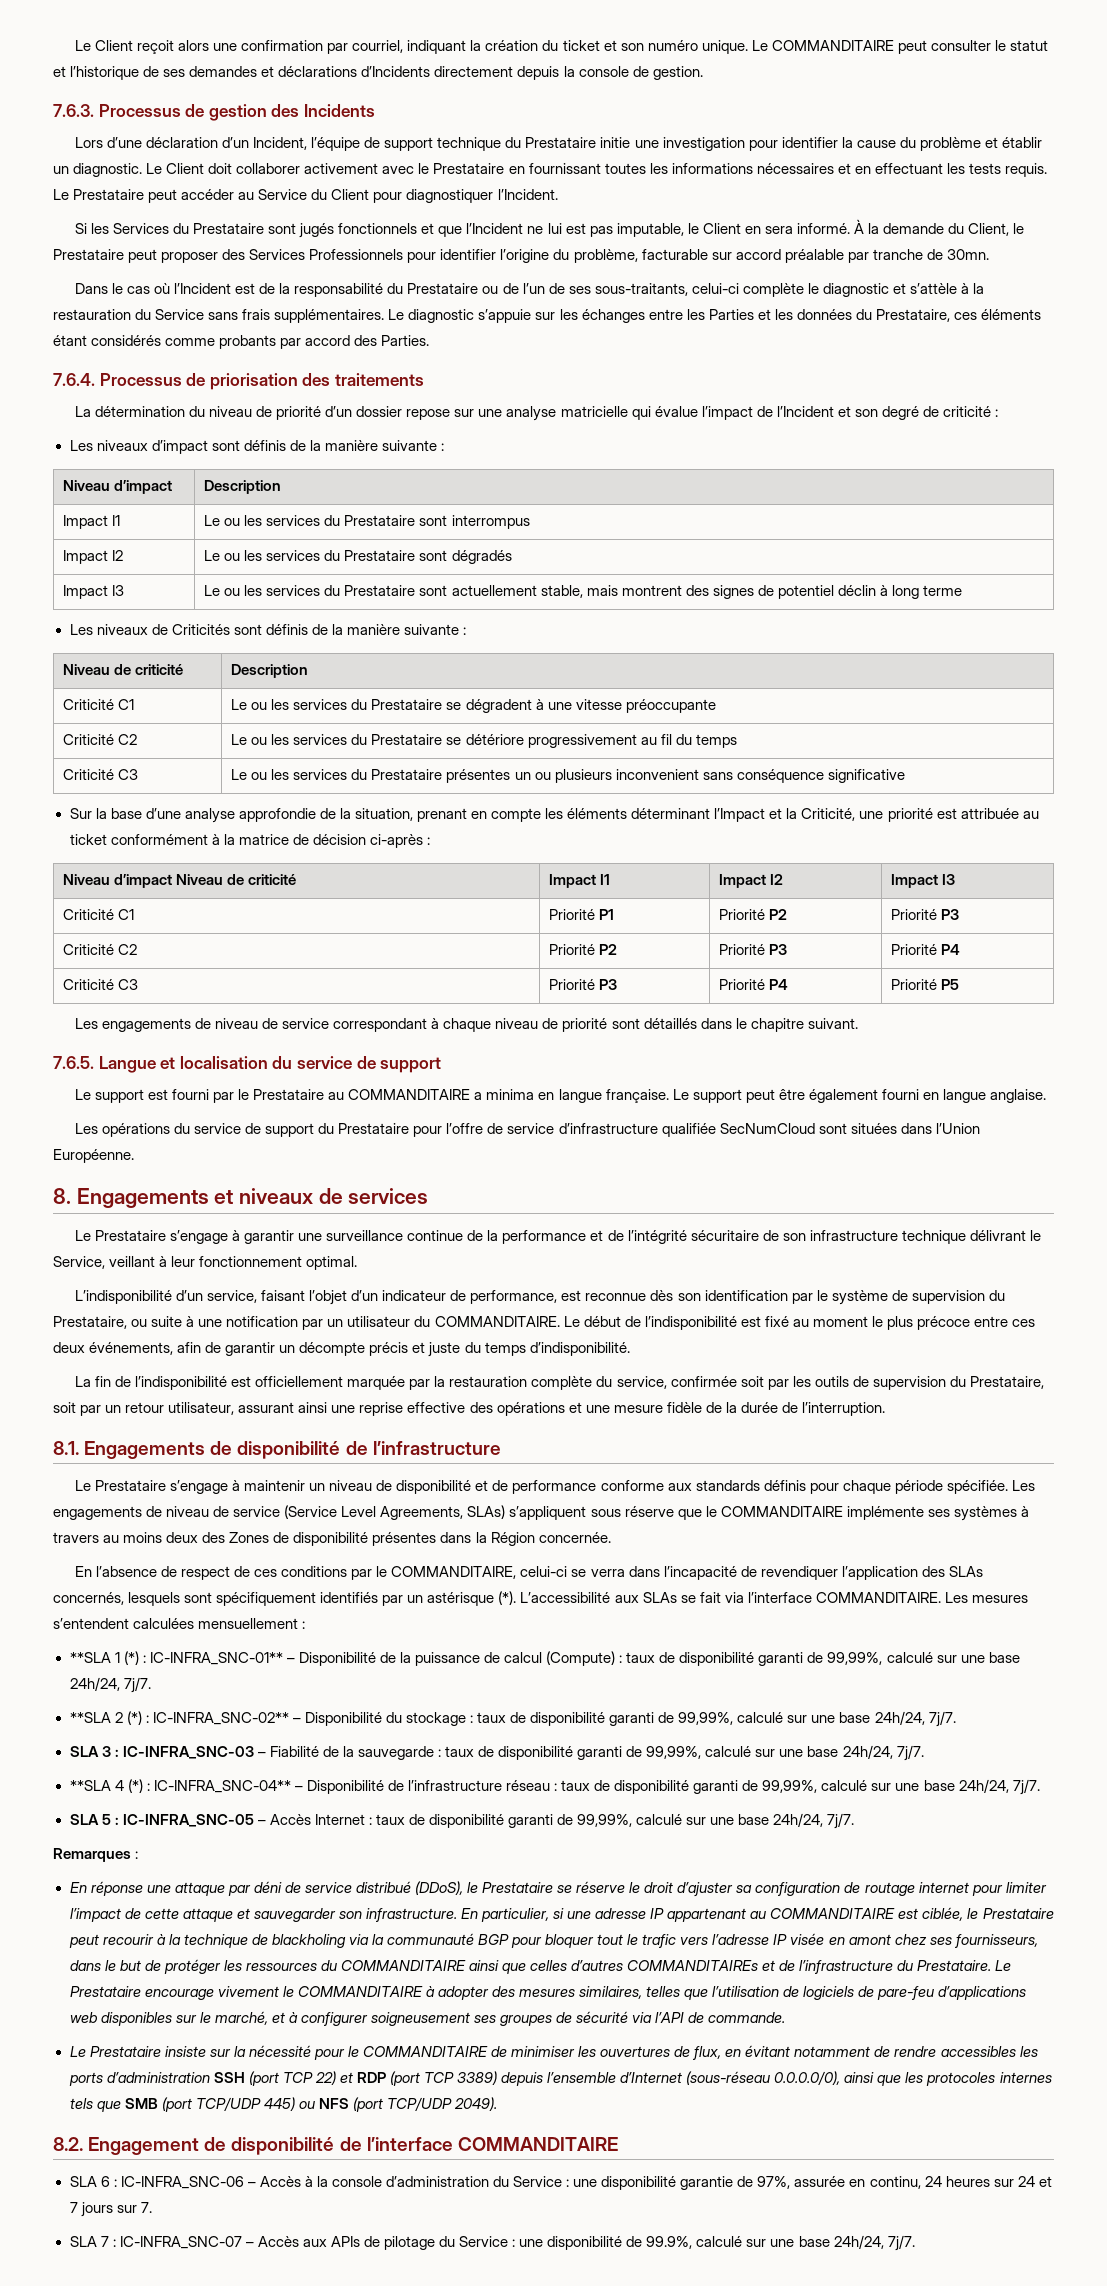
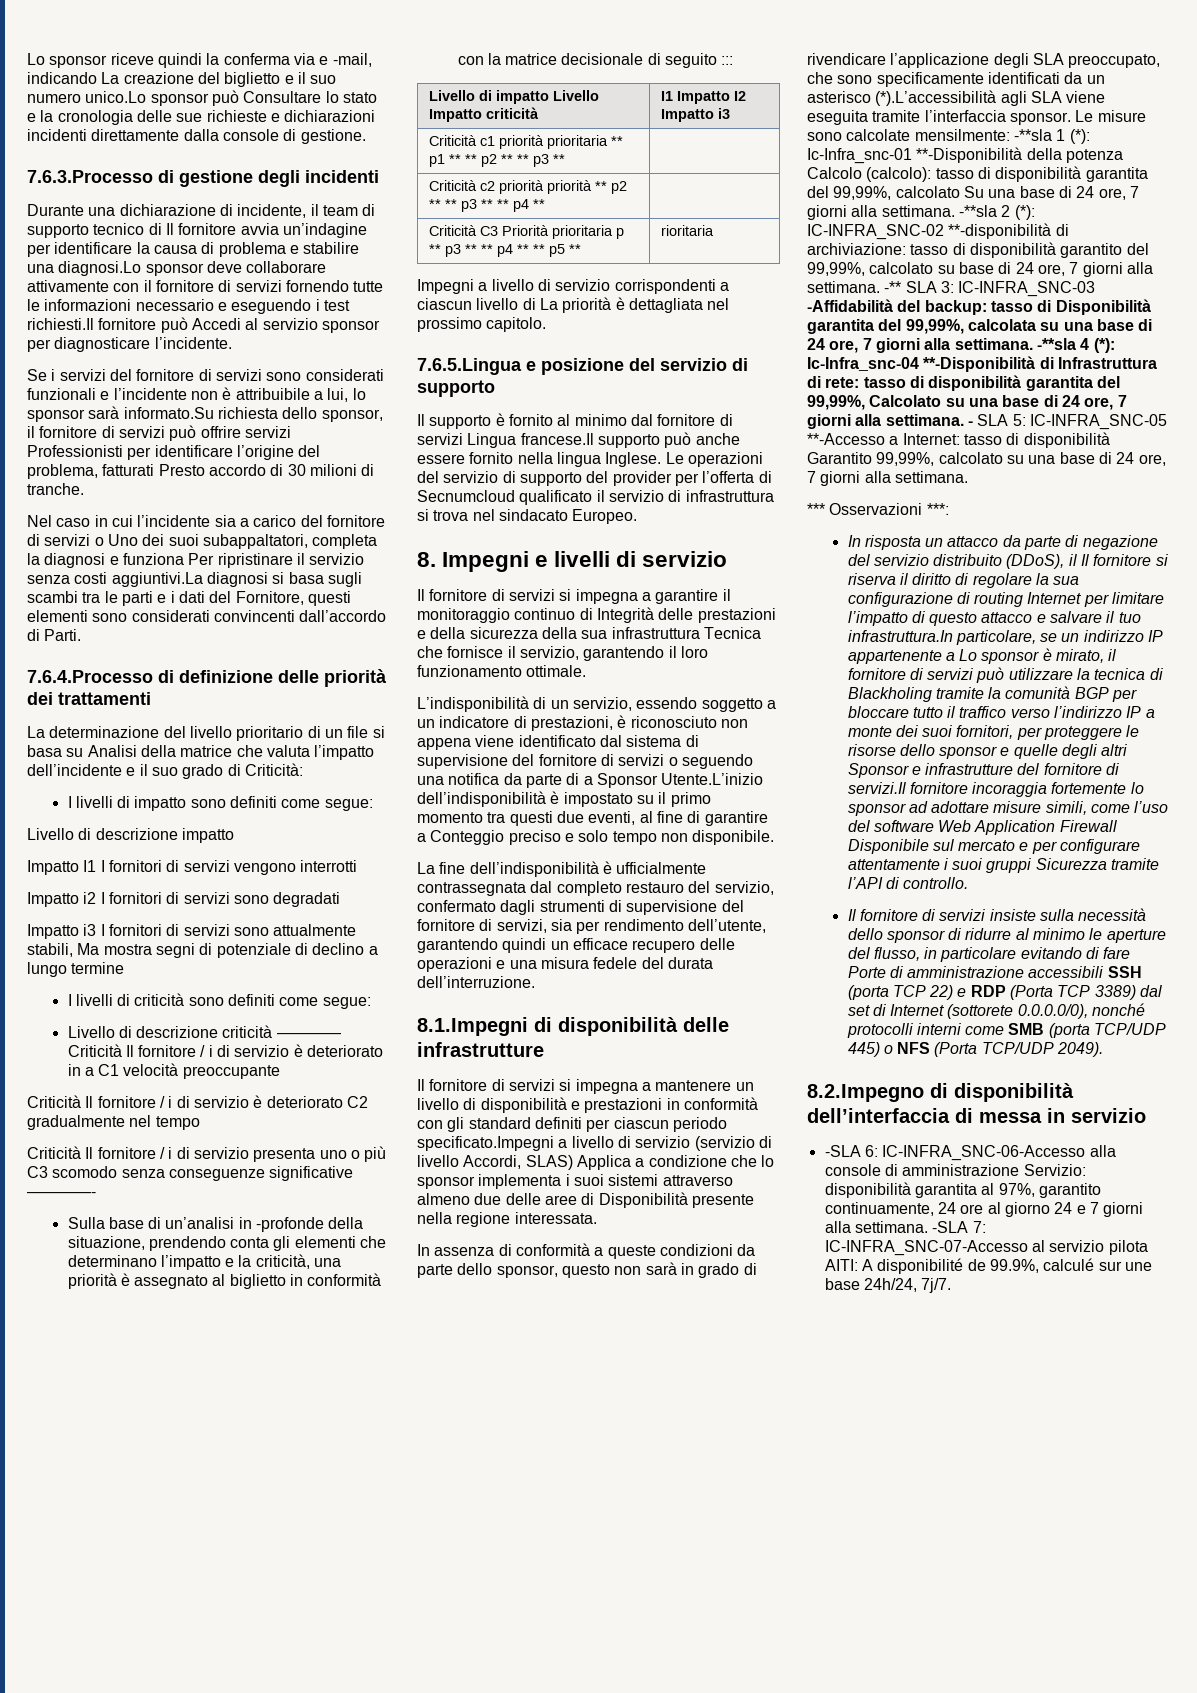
- Le Client reçoit alors une confirmation par courriel, indiquant la création du ticket et son numéro unique. Le COMMANDITAIRE peut consulter le statut et l’historique de ses demandes et déclarations d’Incidents directement depuis la console de gestion.
- 7.6.3. Processus de gestion des Incidents
- Lors d’une déclaration d’un Incident, l’équipe de support technique du Prestataire initie une investigation pour identifier la cause du problème et établir un diagnostic. Le Client doit collaborer activement avec le Prestataire en fournissant toutes les informations nécessaires et en effectuant les tests requis. Le Prestataire peut accéder au Service du Client pour diagnostiquer l’Incident.
- Si les Services du Prestataire sont jugés fonctionnels et que l’Incident ne lui est pas imputable, le Client en sera informé. À la demande du Client, le Prestataire peut proposer des Services Professionnels pour identifier l’origine du problème, facturable sur accord préalable par tranche de 30mn.
- Dans le cas où l’Incident est de la responsabilité du Prestataire ou de l’un de ses sous-traitants, celui-ci complète le diagnostic et s’attèle à la restauration du Service sans frais supplémentaires. Le diagnostic s’appuie sur les échanges entre les Parties et les données du Prestataire, ces éléments étant considérés comme probants par accord des Parties.
- 7.6.4. Processus de priorisation des traitements
- La détermination du niveau de priorité d’un dossier repose sur une analyse matricielle qui évalue l’impact de l’Incident et son degré de criticité :
- Les niveaux d’impact sont définis de la manière suivante :
- Niveau d’impact | Description
- Impact I1 | Le ou les services du Prestataire sont interrompus
- Impact I2 | Le ou les services du Prestataire sont dégradés
- Impact I3 | Le ou les services du Prestataire sont actuellement stable, mais montrent des signes de potentiel déclin à long terme
- Les niveaux de Criticités sont définis de la manière suivante :
- Niveau de criticité | Description
- Criticité C1 | Le ou les services du Prestataire se dégradent à une vitesse préoccupante
- Criticité C2 | Le ou les services du Prestataire se détériore progressivement au fil du temps
- Criticité C3 | Le ou les services du Prestataire présentes un ou plusieurs inconvenient sans conséquence significative
- Sur la base d’une analyse approfondie de la situation, prenant en compte les éléments déterminant l’Impact et la Criticité, une priorité est attribuée au ticket conformément à la matrice de décision ci-après :
- Niveau d’impact Niveau de criticité | Impact I1 | Impact I2 | Impact I3
- Criticité C1 | Priorité P1 | Priorité P2 | Priorité P3
- Criticité C2 | Priorité P2 | Priorité P3 | Priorité P4
- Criticité C3 | Priorité P3 | Priorité P4 | Priorité P5
- Les engagements de niveau de service correspondant à chaque niveau de priorité sont détaillés dans le chapitre suivant.
- 7.6.5. Langue et localisation du service de support
- Le support est fourni par le Prestataire au COMMANDITAIRE a minima en langue française. Le support peut être également fourni en langue anglaise.
- Les opérations du service de support du Prestataire pour l’offre de service d’infrastructure qualifiée SecNumCloud sont situées dans l’Union Européenne.
- 8. Engagements et niveaux de services
- Le Prestataire s’engage à garantir une surveillance continue de la performance et de l’intégrité sécuritaire de son infrastructure technique délivrant le Service, veillant à leur fonctionnement optimal.
- L’indisponibilité d’un service, faisant l’objet d’un indicateur de performance, est reconnue dès son identification par le système de supervision du Prestataire, ou suite à une notification par un utilisateur du COMMANDITAIRE. Le début de l’indisponibilité est fixé au moment le plus précoce entre ces deux événements, afin de garantir un décompte précis et juste du temps d’indisponibilité.
- La fin de l’indisponibilité est officiellement marquée par la restauration complète du service, confirmée soit par les outils de supervision du Prestataire, soit par un retour utilisateur, assurant ainsi une reprise effective des opérations et une mesure fidèle de la durée de l’interruption.
- 8.1. Engagements de disponibilité de l’infrastructure
- Le Prestataire s’engage à maintenir un niveau de disponibilité et de performance conforme aux standards définis pour chaque période spécifiée. Les engagements de niveau de service (Service Level Agreements, SLAs) s’appliquent sous réserve que le COMMANDITAIRE implémente ses systèmes à travers au moins deux des Zones de disponibilité présentes dans la Région concernée.
- En l’absence de respect de ces conditions par le COMMANDITAIRE, celui-ci se verra dans l’incapacité de revendiquer l’application des SLAs concernés, lesquels sont spécifiquement identifiés par un astérisque (*). L’accessibilité aux SLAs se fait via l’interface COMMANDITAIRE. Les mesures s’entendent calculées mensuellement :
- **SLA 1 (*) : IC-INFRA_SNC-01** – Disponibilité de la puissance de calcul (Compute) : taux de disponibilité garanti de 99,99%, calculé sur une base 24h/24, 7j/7.
- **SLA 2 (*) : IC-INFRA_SNC-02** – Disponibilité du stockage : taux de disponibilité garanti de 99,99%, calculé sur une base 24h/24, 7j/7.
- SLA 3 : IC-INFRA_SNC-03 – Fiabilité de la sauvegarde : taux de disponibilité garanti de 99,99%, calculé sur une base 24h/24, 7j/7.
- **SLA 4 (*) : IC-INFRA_SNC-04** – Disponibilité de l’infrastructure réseau : taux de disponibilité garanti de 99,99%, calculé sur une base 24h/24, 7j/7.
- SLA 5 : IC-INFRA_SNC-05 – Accès Internet : taux de disponibilité garanti de 99,99%, calculé sur une base 24h/24, 7j/7.
- Remarques :
- En réponse une attaque par déni de service distribué (DDoS), le Prestataire se réserve le droit d’ajuster sa configuration de routage internet pour limiter l’impact de cette attaque et sauvegarder son infrastructure. En particulier, si une adresse IP appartenant au COMMANDITAIRE est ciblée, le Prestataire peut recourir à la technique de blackholing via la communauté BGP pour bloquer tout le trafic vers l’adresse IP visée en amont chez ses fournisseurs, dans le but de protéger les ressources du COMMANDITAIRE ainsi que celles d’autres COMMANDITAIREs et de l’infrastructure du Prestataire. Le Prestataire encourage vivement le COMMANDITAIRE à adopter des mesures similaires, telles que l’utilisation de logiciels de pare-feu d’applications web disponibles sur le marché, et à configurer soigneusement ses groupes de sécurité via l’API de commande.
- Le Prestataire insiste sur la nécessité pour le COMMANDITAIRE de minimiser les ouvertures de flux, en évitant notamment de rendre accessibles les ports d’administration SSH (port TCP 22) et RDP (port TCP 3389) depuis l’ensemble d’Internet (sous-réseau 0.0.0.0/0), ainsi que les protocoles internes tels que SMB (port TCP/UDP 445) ou NFS (port TCP/UDP 2049).
- 8.2. Engagement de disponibilité de l’interface COMMANDITAIRE
- SLA 6 : IC-INFRA_SNC-06 – Accès à la console d’administration du Service : une disponibilité garantie de 97%, assurée en continu, 24 heures sur 24 et 7 jours sur 7.
- SLA 7 : IC-INFRA_SNC-07 – Accès aux APIs de pilotage du Service : une disponibilité de 99.9%, calculé sur une base 24h/24, 7j/7.
+ Lo sponsor riceve quindi la conferma via e -mail, indicando La creazione del biglietto e il suo numero unico.Lo sponsor può Consultare lo stato e la cronologia delle sue richieste e dichiarazioni incidenti direttamente dalla console di gestione.
+ 7.6.3.Processo di gestione degli incidenti
+ Durante una dichiarazione di incidente, il team di supporto tecnico di Il fornitore avvia un’indagine per identificare la causa di problema e stabilire una diagnosi.Lo sponsor deve collaborare attivamente con il fornitore di servizi fornendo tutte le informazioni necessario e eseguendo i test richiesti.Il fornitore può Accedi al servizio sponsor per diagnosticare l’incidente.
+ Se i servizi del fornitore di servizi sono considerati funzionali e l’incidente non è attribuibile a lui, lo sponsor sarà informato.Su richiesta dello sponsor, il fornitore di servizi può offrire servizi Professionisti per identificare l’origine del problema, fatturati Presto accordo di 30 milioni di tranche.
+ Nel caso in cui l’incidente sia a carico del fornitore di servizi o Uno dei suoi subappaltatori, completa la diagnosi e funziona Per ripristinare il servizio senza costi aggiuntivi.La diagnosi si basa sugli scambi tra le parti e i dati del Fornitore, questi elementi sono considerati convincenti dall’accordo di Parti.
+ 7.6.4.Processo di definizione delle priorità dei trattamenti
+ La determinazione del livello prioritario di un file si basa su Analisi della matrice che valuta l’impatto dell’incidente e il suo grado di Criticità:
+ I livelli di impatto sono definiti come segue:
+ Livello di descrizione impatto
+ Impatto I1 I fornitori di servizi vengono interrotti
+ Impatto i2 I fornitori di servizi sono degradati
+ Impatto i3 I fornitori di servizi sono attualmente stabili, Ma mostra segni di potenziale di declino a lungo termine
+ I livelli di criticità sono definiti come segue:
+ Livello di descrizione criticità ———— Criticità Il fornitore / i di servizio è deteriorato in a C1 velocità preoccupante
+ Criticità Il fornitore / i di servizio è deteriorato C2 gradualmente nel tempo
+ Criticità Il fornitore / i di servizio presenta uno o più C3 scomodo senza conseguenze significative ————-
+ Sulla base di un’analisi in -profonde della situazione, prendendo conta gli elementi che determinano l’impatto e la criticità, una priorità è assegnato al biglietto in conformità con la matrice decisionale di seguito :::
+ Livello di impatto Livello Impatto criticità | I1 Impatto I2 Impatto i3
+ Criticità c1 priorità prioritaria ** p1 ** ** p2 ** ** p3 ** |
+ Criticità c2 priorità priorità ** p2 ** ** p3 ** ** p4 ** |
+ Criticità C3 Priorità prioritaria p ** p3 ** ** p4 ** ** p5 ** | rioritaria
+ Impegni a livello di servizio corrispondenti a ciascun livello di La priorità è dettagliata nel prossimo capitolo.
+ 7.6.5.Lingua e posizione del servizio di supporto
+ Il supporto è fornito al minimo dal fornitore di servizi Lingua francese.Il supporto può anche essere fornito nella lingua Inglese. Le operazioni del servizio di supporto del provider per l’offerta di Secnumcloud qualificato il servizio di infrastruttura si trova nel sindacato Europeo.
+ 8. Impegni e livelli di servizio
+ Il fornitore di servizi si impegna a garantire il monitoraggio continuo di Integrità delle prestazioni e della sicurezza della sua infrastruttura Tecnica che fornisce il servizio, garantendo il loro funzionamento ottimale.
+ L’indisponibilità di un servizio, essendo soggetto a un indicatore di prestazioni, è riconosciuto non appena viene identificato dal sistema di supervisione del fornitore di servizi o seguendo una notifica da parte di a Sponsor Utente.L’inizio dell’indisponibilità è impostato su il primo momento tra questi due eventi, al fine di garantire a Conteggio preciso e solo tempo non disponibile.
+ La fine dell’indisponibilità è ufficialmente contrassegnata dal completo restauro del servizio, confermato dagli strumenti di supervisione del fornitore di servizi, sia per rendimento dell’utente, garantendo quindi un efficace recupero delle operazioni e una misura fedele del durata dell’interruzione.
+ 8.1.Impegni di disponibilità delle infrastrutture
+ Il fornitore di servizi si impegna a mantenere un livello di disponibilità e prestazioni in conformità con gli standard definiti per ciascun periodo specificato.Impegni a livello di servizio (servizio di livello Accordi, SLAS) Applica a condizione che lo sponsor implementa i suoi sistemi attraverso almeno due delle aree di Disponibilità presente nella regione interessata.
+ In assenza di conformità a queste condizioni da parte dello sponsor, questo non sarà in grado di rivendicare l’applicazione degli SLA preoccupato, che sono specificamente identificati da un asterisco (*).L’accessibilità agli SLA viene eseguita tramite l’interfaccia sponsor. Le misure sono calcolate mensilmente: -**sla 1 (*): Ic-Infra_snc-01 **-Disponibilità della potenza Calcolo (calcolo): tasso di disponibilità garantita del 99,99%, calcolato Su una base di 24 ore, 7 giorni alla settimana. -**sla 2 (*): IC-INFRA_SNC-02 **-disponibilità di archiviazione: tasso di disponibilità garantito del 99,99%, calcolato su base di 24 ore, 7 giorni alla settimana. -** SLA 3: IC-INFRA_SNC-03 -Affidabilità del backup: tasso di Disponibilità garantita del 99,99%, calcolata su una base di 24 ore, 7 giorni alla settimana. -**sla 4 (*): Ic-Infra_snc-04 **-Disponibilità di Infrastruttura di rete: tasso di disponibilità garantita del 99,99%, Calcolato su una base di 24 ore, 7 giorni alla settimana. - SLA 5: IC-INFRA_SNC-05 **-Accesso a Internet: tasso di disponibilità Garantito 99,99%, calcolato su una base di 24 ore, 7 giorni alla settimana.
+ *** Osservazioni ***:
+ In risposta un attacco da parte di negazione del servizio distribuito (DDoS), il Il fornitore si riserva il diritto di regolare la sua configurazione di routing Internet per limitare l’impatto di questo attacco e salvare il tuo infrastruttura.In particolare, se un indirizzo IP appartenente a Lo sponsor è mirato, il fornitore di servizi può utilizzare la tecnica di Blackholing tramite la comunità BGP per bloccare tutto il traffico verso l’indirizzo IP a monte dei suoi fornitori, per proteggere le risorse dello sponsor e quelle degli altri Sponsor e infrastrutture del fornitore di servizi.Il fornitore incoraggia fortemente lo sponsor ad adottare misure simili, come l’uso del software Web Application Firewall Disponibile sul mercato e per configurare attentamente i suoi gruppi Sicurezza tramite l’API di controllo.
+ Il fornitore di servizi insiste sulla necessità dello sponsor di ridurre al minimo le aperture del flusso, in particolare evitando di fare Porte di amministrazione accessibili SSH (porta TCP 22) e RDP (Porta TCP 3389) dal set di Internet (sottorete 0.0.0.0/0), nonché protocolli interni come SMB (porta TCP/UDP 445) o NFS (Porta TCP/UDP 2049).
+ 8.2.Impegno di disponibilità dell’interfaccia di messa in servizio
+ -SLA 6: IC-INFRA_SNC-06-Accesso alla console di amministrazione Servizio: disponibilità garantita al 97%, garantito continuamente, 24 ore al giorno 24 e 7 giorni alla settimana. -SLA 7: IC-INFRA_SNC-07-Accesso al servizio pilota AITI: A disponibilité de 99.9%, calculé sur une base 24h/24, 7j/7.

